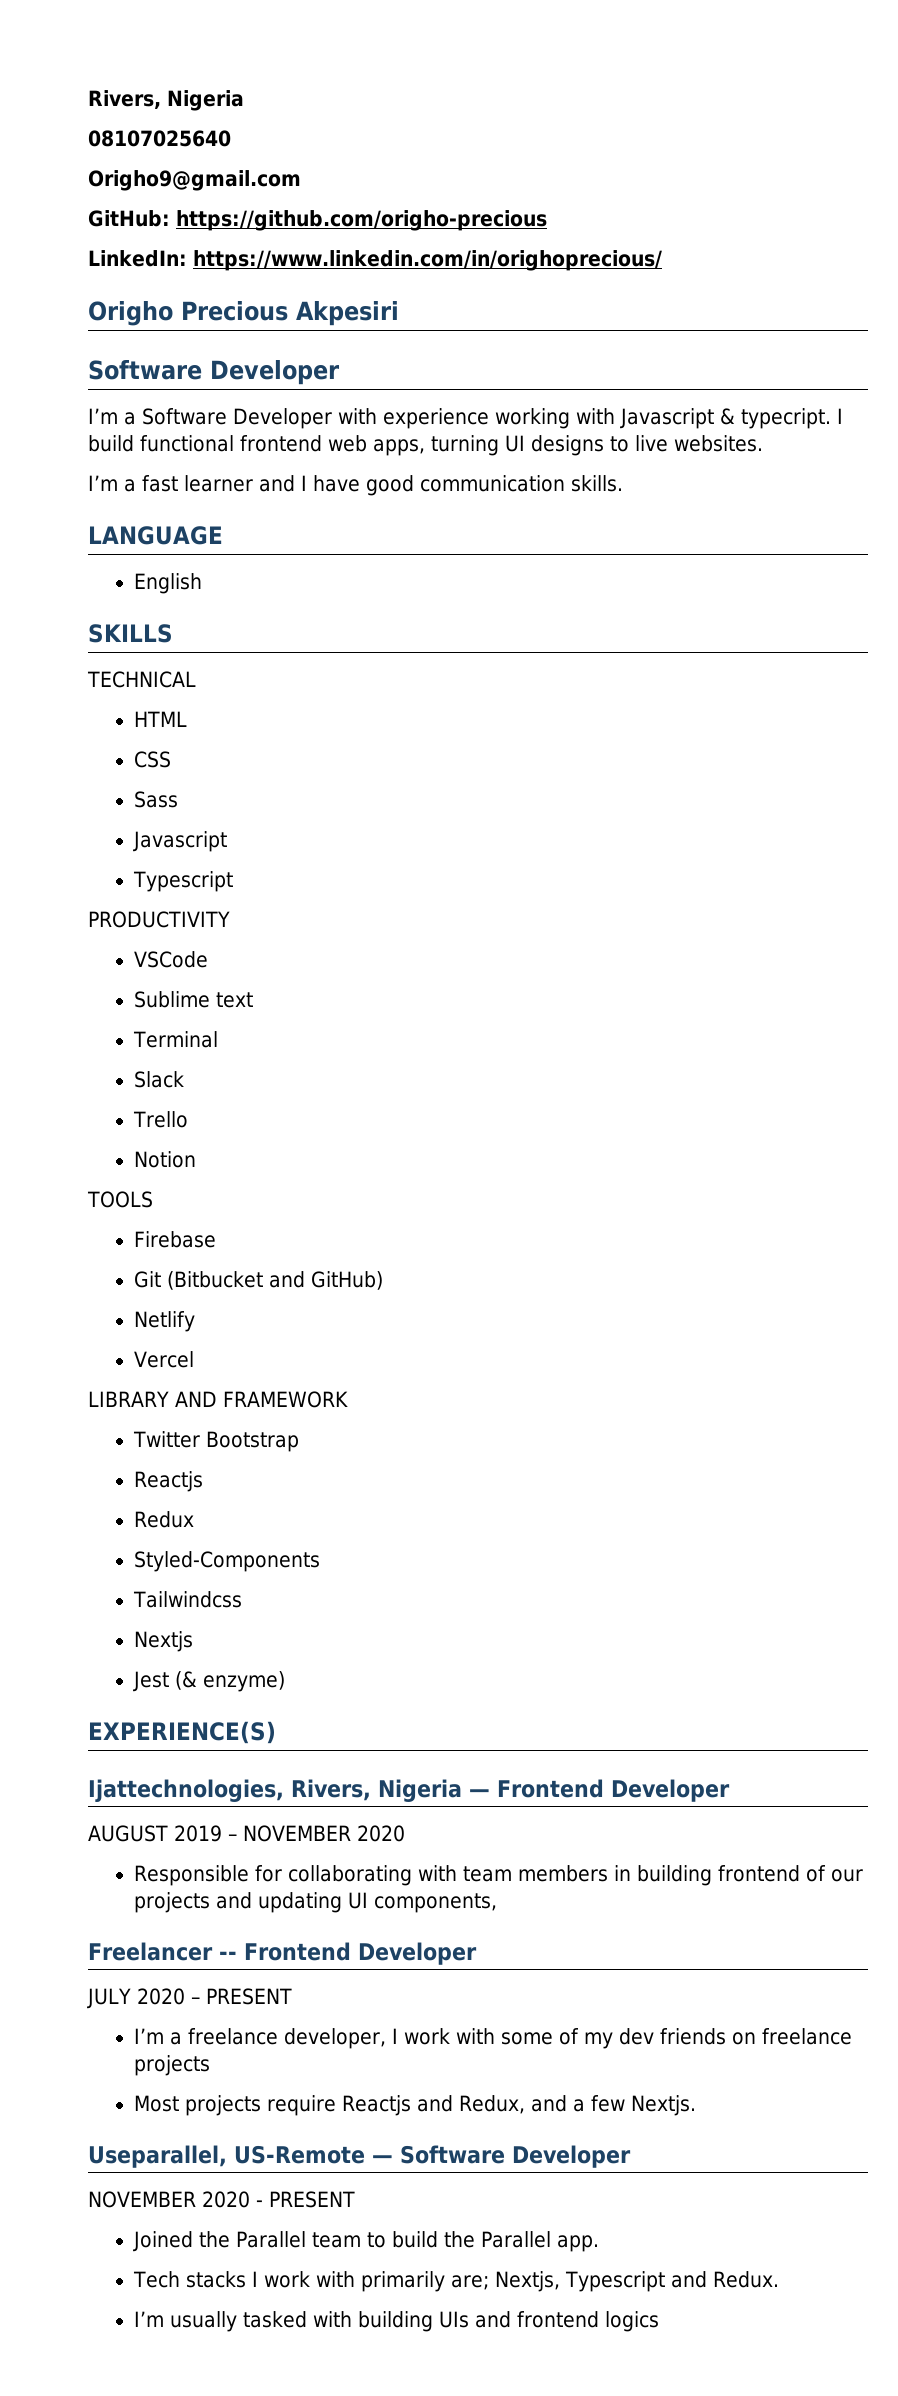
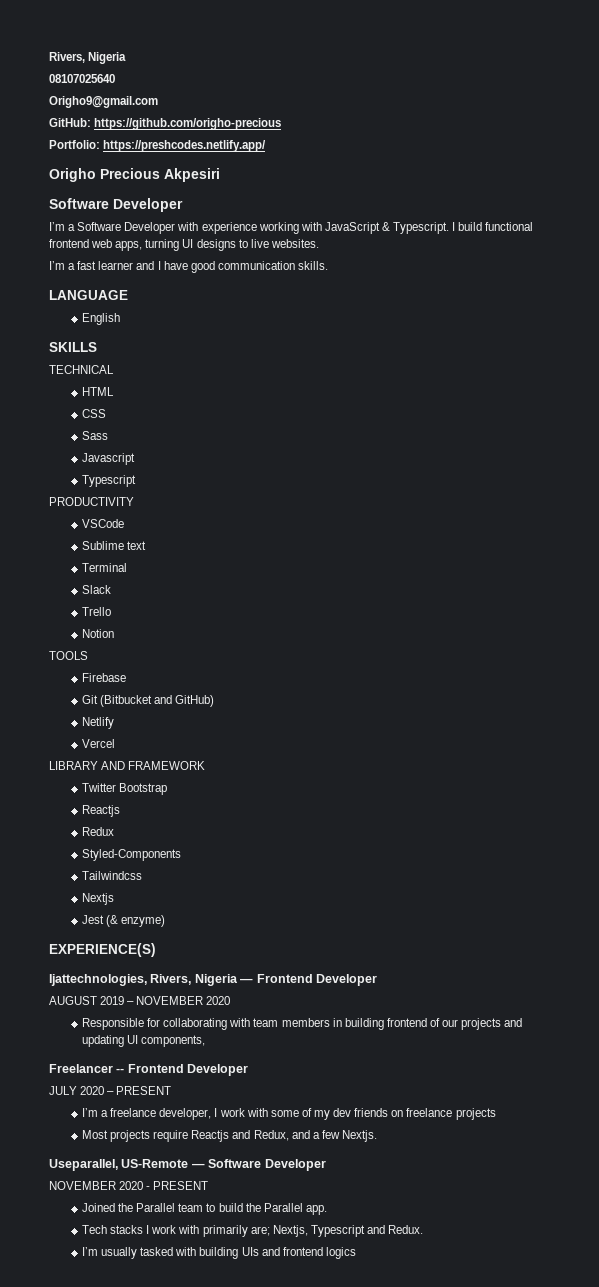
- LinkedIn: https://www.linkedin.com/in/orighoprecious/
+ Portfolio: https://preshcodes.netlify.app/
- I’m a Software Developer with experience working with Javascript & typecript.
+ I’m a Software Developer with experience working with JavaScript & Typescript.

